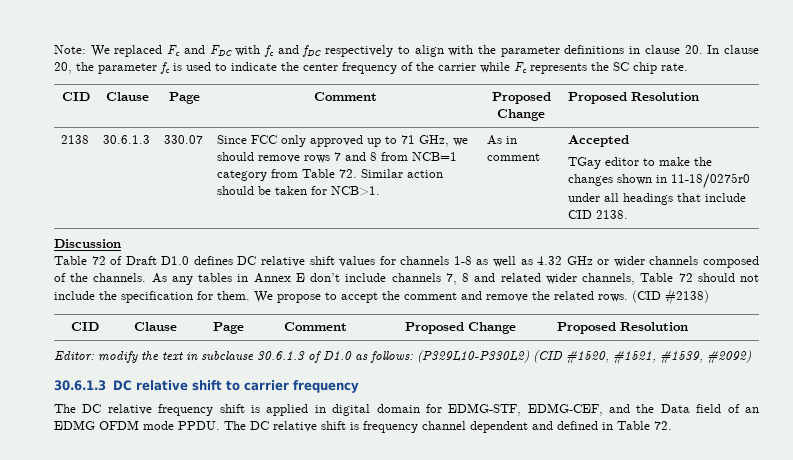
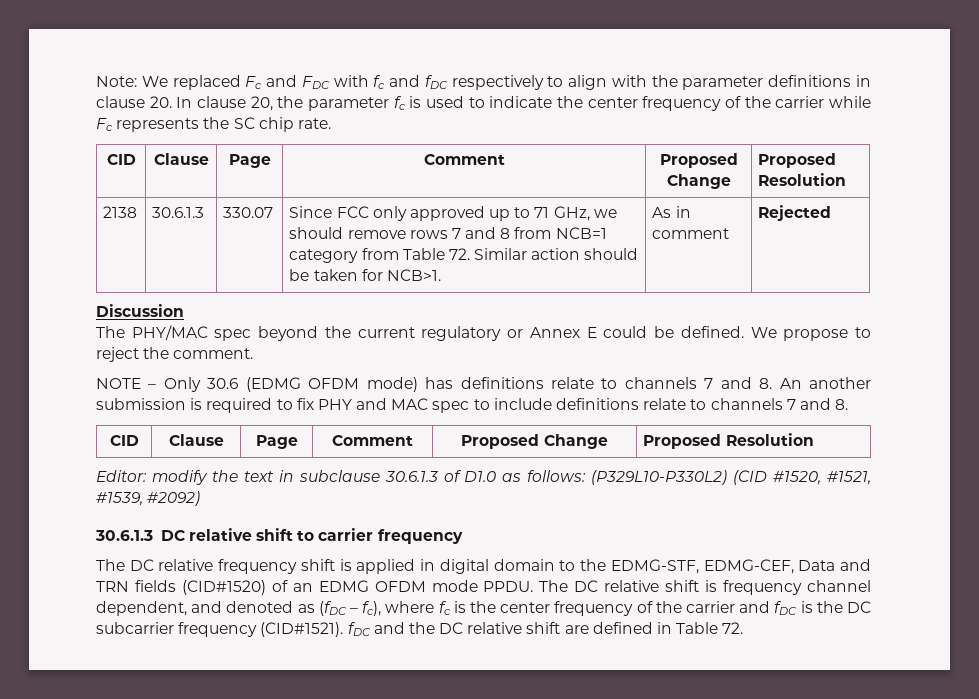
- Accepted
- TGay editor to make the changes shown in 11-18/0275r0 under all headings that include CID 2138.
+ Rejected
  Discussion
- Table 72 of Draft D1.0 defines DC relative shift values for channels 1-8 as well as 4.32 GHz or wider channels composed of the channels. As any tables in Annex E don’t include channels 7, 8 and related wider channels, Table 72 should not include the specification for them. We propose to accept the comment and remove the related rows. (CID #2138)
+ The PHY/MAC spec beyond the current regulatory or Annex E could be defined. We propose to reject the comment.
+ NOTE – Only 30.6 (EDMG OFDM mode) has definitions relate to channels 7 and 8. An another submission is required to fix PHY and MAC spec to include definitions relate to channels 7 and 8.
- The DC relative frequency shift is applied in digital domain for EDMG-STF, EDMG-CEF, and the Data field of an EDMG OFDM mode PPDU.
+ The DC relative frequency shift is applied in digital domain to the EDMG-STF, EDMG-CEF, Data and TRN fields (CID#1520) of an EDMG OFDM mode PPDU.
- The DC relative shift is frequency channel dependent and defined in Table 72.
+ The DC relative shift is frequency channel dependent, and denoted as (fDC – fc), where fc is the center frequency of the carrier and fDC is the DC subcarrier frequency (CID#1521). fDC and the DC relative shift are defined in Table 72.

